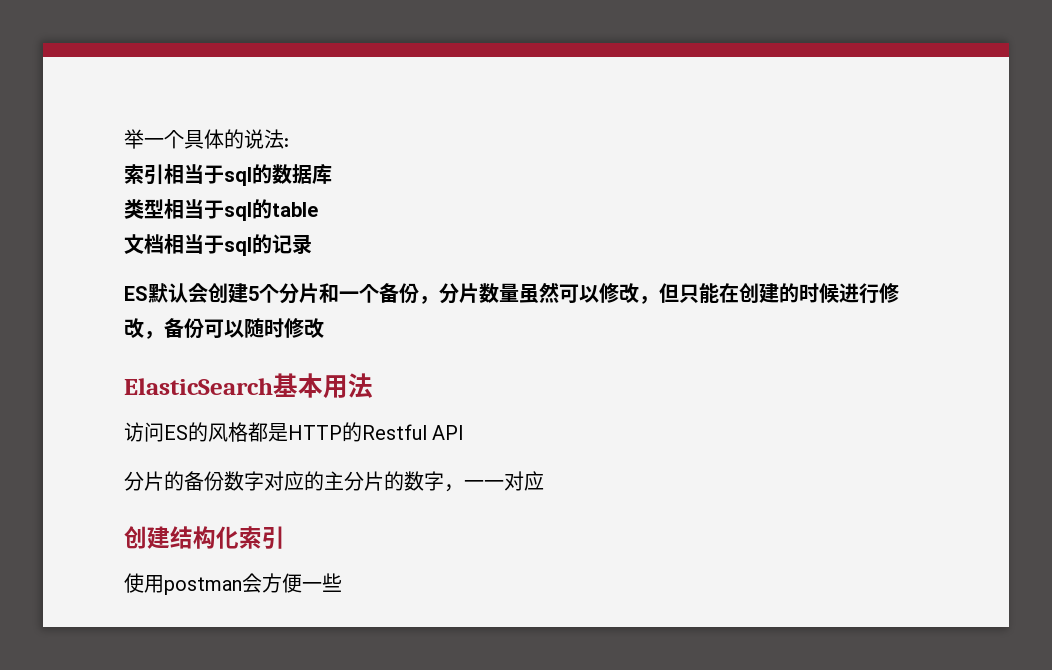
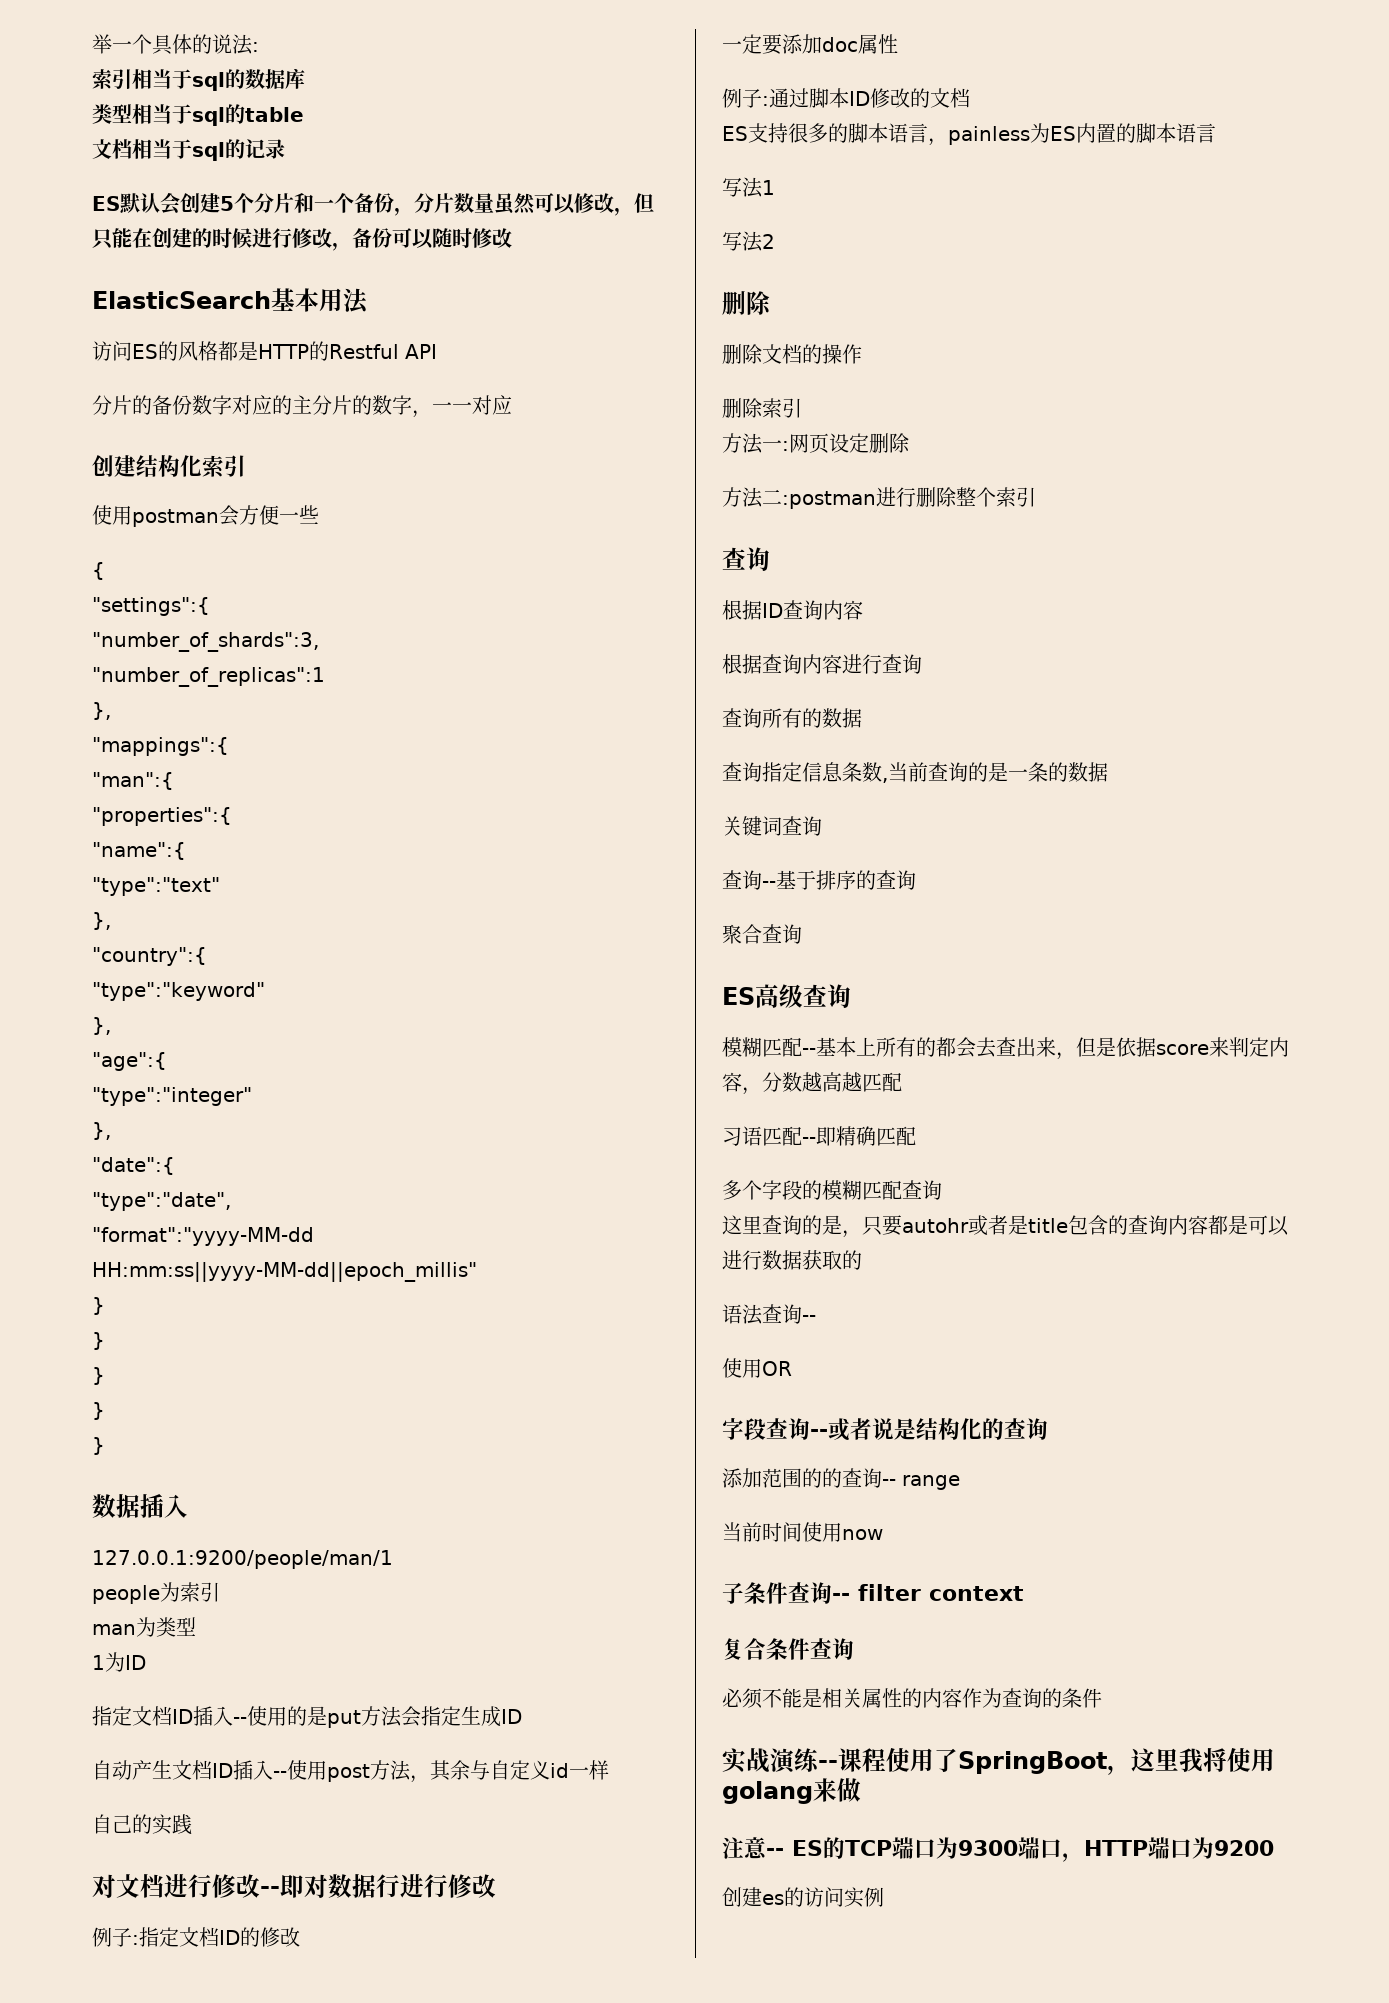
+ {
+ "settings":{
+ "number_of_shards":3,
+ "number_of_replicas":1
+ },
+ "mappings":{
+ "man":{
+ "properties":{
+ "name":{
+ "type":"text"
+ },
+ "country":{
+ "type":"keyword"
+ },
+ "age":{
+ "type":"integer"
+ },
+ "date":{
+ "type":"date",
+ "format":"yyyy-MM-dd HH:mm:ss||yyyy-MM-dd||epoch_millis"
+ }
+ }
+ }
+ }
+ }
+ 数据插入
+ 127.0.0.1:9200/people/man/1
+ people为索引
+ man为类型
+ 1为ID
+ 指定文档ID插入--使用的是put方法会指定生成ID
+ 自动产生文档ID插入--使用post方法，其余与自定义id一样
+ 自己的实践
+ 对文档进行修改--即对数据行进行修改
+ 例子:指定文档ID的修改
+ 一定要添加doc属性
+ 例子:通过脚本ID修改的文档
+ ES支持很多的脚本语言，painless为ES内置的脚本语言
+ 写法1
+ 写法2
+ 删除
+ 删除文档的操作
+ 删除索引
+ 方法一:网页设定删除
+ 方法二:postman进行删除整个索引
+ 查询
+ 根据ID查询内容
+ 根据查询内容进行查询
+ 查询所有的数据
+ 查询指定信息条数,当前查询的是一条的数据
+ 关键词查询
+ 查询--基于排序的查询
+ 聚合查询
+ ES高级查询
+ 模糊匹配--基本上所有的都会去查出来，但是依据score来判定内容，分数越高越匹配
+ 习语匹配--即精确匹配
+ 多个字段的模糊匹配查询
+ 这里查询的是，只要autohr或者是title包含的查询内容都是可以进行数据获取的
+ 语法查询--
+ 使用OR
+ 字段查询--或者说是结构化的查询
+ 添加范围的的查询-- range
+ 当前时间使用now
+ 子条件查询-- filter context
+ 复合条件查询
+ 必须不能是相关属性的内容作为查询的条件
+ 实战演练--课程使用了SpringBoot，这里我将使用golang来做
+ 注意-- ES的TCP端口为9300端口，HTTP端口为9200
+ 创建es的访问实例

